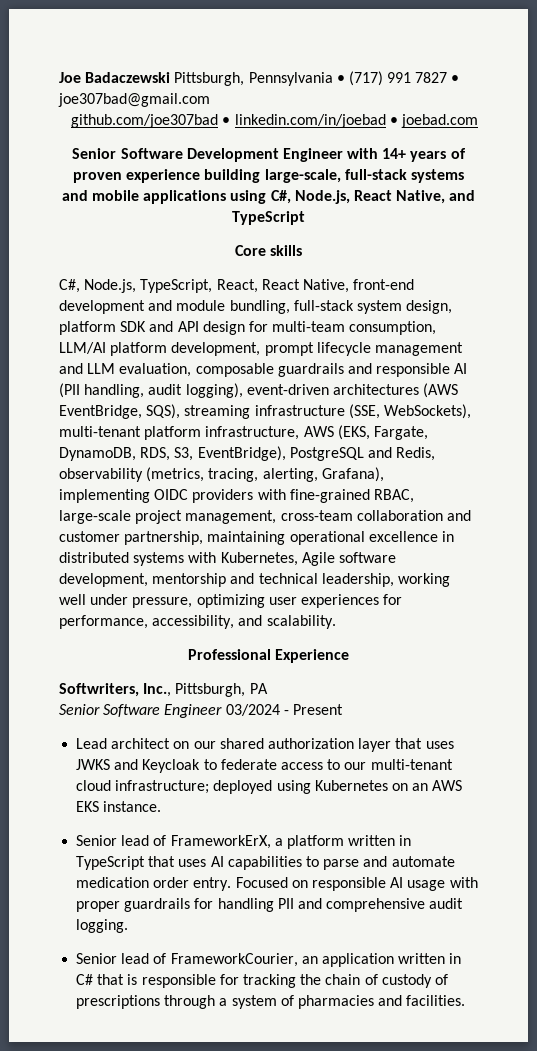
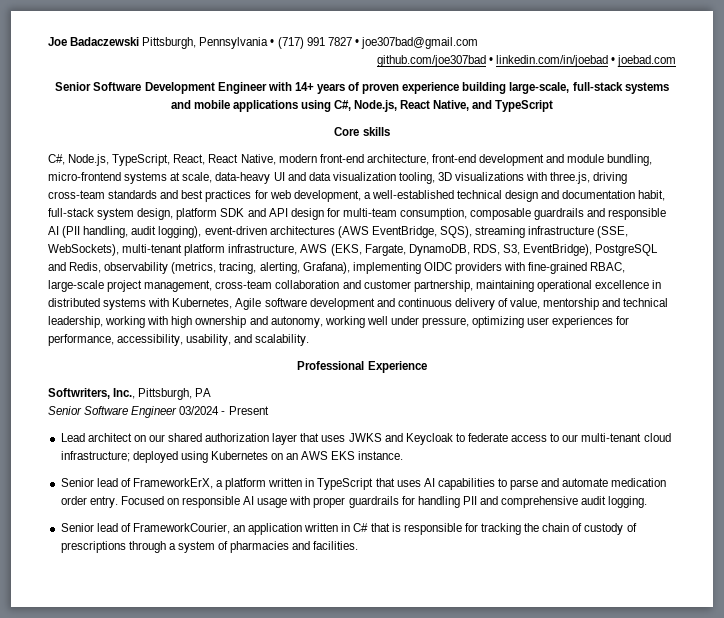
- C#, Node.js, TypeScript, React, React Native, front-end development and module bundling, full-stack system design, platform SDK and API design for multi-team consumption, LLM/AI platform development, prompt lifecycle management and LLM evaluation, composable guardrails and responsible AI (PII handling, audit logging), event-driven architectures (AWS EventBridge, SQS), streaming infrastructure (SSE, WebSockets), multi-tenant platform infrastructure, AWS (EKS, Fargate, DynamoDB, RDS, S3, EventBridge), PostgreSQL and Redis, observability (metrics, tracing, alerting, Grafana), implementing OIDC providers with fine-grained RBAC, large-scale project management, cross-team collaboration and customer partnership, maintaining operational excellence in distributed systems with Kubernetes, Agile software development, mentorship and technical leadership, working well under pressure, optimizing user experiences for performance, accessibility, and scalability.
+ C#, Node.js, TypeScript, React, React Native, modern front-end architecture, front-end development and module bundling, micro-frontend systems at scale, data-heavy UI and data visualization tooling, 3D visualizations with three.js, driving cross-team standards and best practices for web development, a well-established technical design and documentation habit, full-stack system design, platform SDK and API design for multi-team consumption, composable guardrails and responsible AI (PII handling, audit logging), event-driven architectures (AWS EventBridge, SQS), streaming infrastructure (SSE, WebSockets), multi-tenant platform infrastructure, AWS (EKS, Fargate, DynamoDB, RDS, S3, EventBridge), PostgreSQL and Redis, observability (metrics, tracing, alerting, Grafana), implementing OIDC providers with fine-grained RBAC, large-scale project management, cross-team collaboration and customer partnership, maintaining operational excellence in distributed systems with Kubernetes, Agile software development and continuous delivery of value, mentorship and technical leadership, working with high ownership and autonomy, working well under pressure, optimizing user experiences for performance, accessibility, usability, and scalability.

